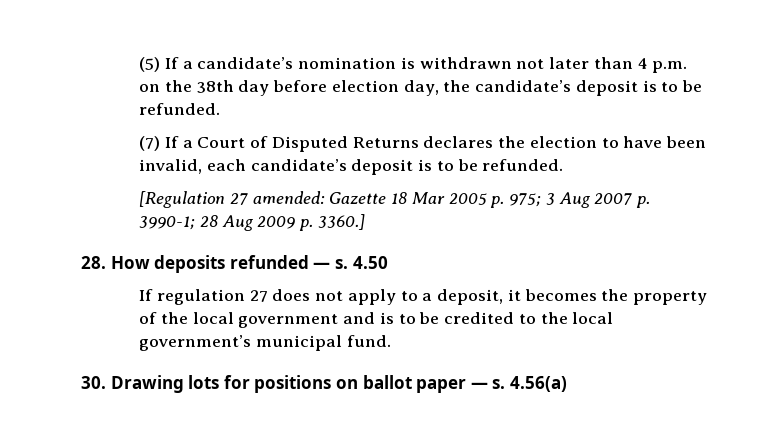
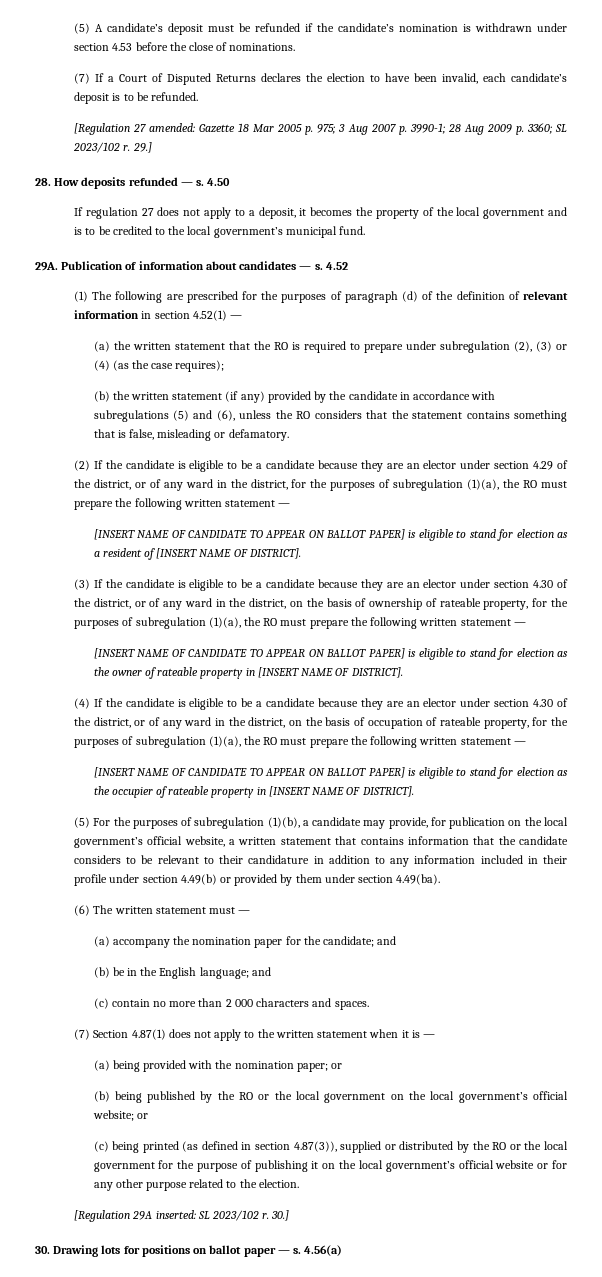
- (5) If a candidate’s nomination is withdrawn not later than 4 p.m. on the 38th day before election day, the candidate’s deposit is to be refunded.
+ (5) A candidate’s deposit must be refunded if the candidate’s nomination is withdrawn under section 4.53 before the close of nominations.
- [Regulation 27 amended: Gazette 18 Mar 2005 p. 975; 3 Aug 2007 p. 3990-1; 28 Aug 2009 p. 3360.]
+ [Regulation 27 amended: Gazette 18 Mar 2005 p. 975; 3 Aug 2007 p. 3990-1; 28 Aug 2009 p. 3360; SL 2023/102 r. 29.]
+ 29A. Publication of information about candidates — s. 4.52
+ (1) The following are prescribed for the purposes of paragraph (d) of the definition of relevant information in section 4.52(1) —
+ (a) the written statement that the RO is required to prepare under subregulation (2), (3) or (4) (as the case requires);
+ (b) the written statement (if any) provided by the candidate in accordance with subregulations (5) and (6), unless the RO considers that the statement contains something that is false, misleading or defamatory.
+ (2) If the candidate is eligible to be a candidate because they are an elector under section 4.29 of the district, or of any ward in the district, for the purposes of subregulation (1)(a), the RO must prepare the following written statement —
+ [INSERT NAME OF CANDIDATE TO APPEAR ON BALLOT PAPER] is eligible to stand for election as a resident of [INSERT NAME OF DISTRICT].
+ (3) If the candidate is eligible to be a candidate because they are an elector under section 4.30 of the district, or of any ward in the district, on the basis of ownership of rateable property, for the purposes of subregulation (1)(a), the RO must prepare the following written statement —
+ [INSERT NAME OF CANDIDATE TO APPEAR ON BALLOT PAPER] is eligible to stand for election as the owner of rateable property in [INSERT NAME OF DISTRICT].
+ (4) If the candidate is eligible to be a candidate because they are an elector under section 4.30 of the district, or of any ward in the district, on the basis of occupation of rateable property, for the purposes of subregulation (1)(a), the RO must prepare the following written statement —
+ [INSERT NAME OF CANDIDATE TO APPEAR ON BALLOT PAPER] is eligible to stand for election as the occupier of rateable property in [INSERT NAME OF DISTRICT].
+ (5) For the purposes of subregulation (1)(b), a candidate may provide, for publication on the local government’s official website, a written statement that contains information that the candidate considers to be relevant to their candidature in addition to any information included in their profile under section 4.49(b) or provided by them under section 4.49(ba).
+ (6) The written statement must —
+ (a) accompany the nomination paper for the candidate; and
+ (b) be in the English language; and
+ (c) contain no more than 2 000 characters and spaces.
+ (7) Section 4.87(1) does not apply to the written statement when it is —
+ (a) being provided with the nomination paper; or
+ (b) being published by the RO or the local government on the local government’s official website; or
+ (c) being printed (as defined in section 4.87(3)), supplied or distributed by the RO or the local government for the purpose of publishing it on the local government’s official website or for any other purpose related to the election.
+ [Regulation 29A inserted: SL 2023/102 r. 30.]

